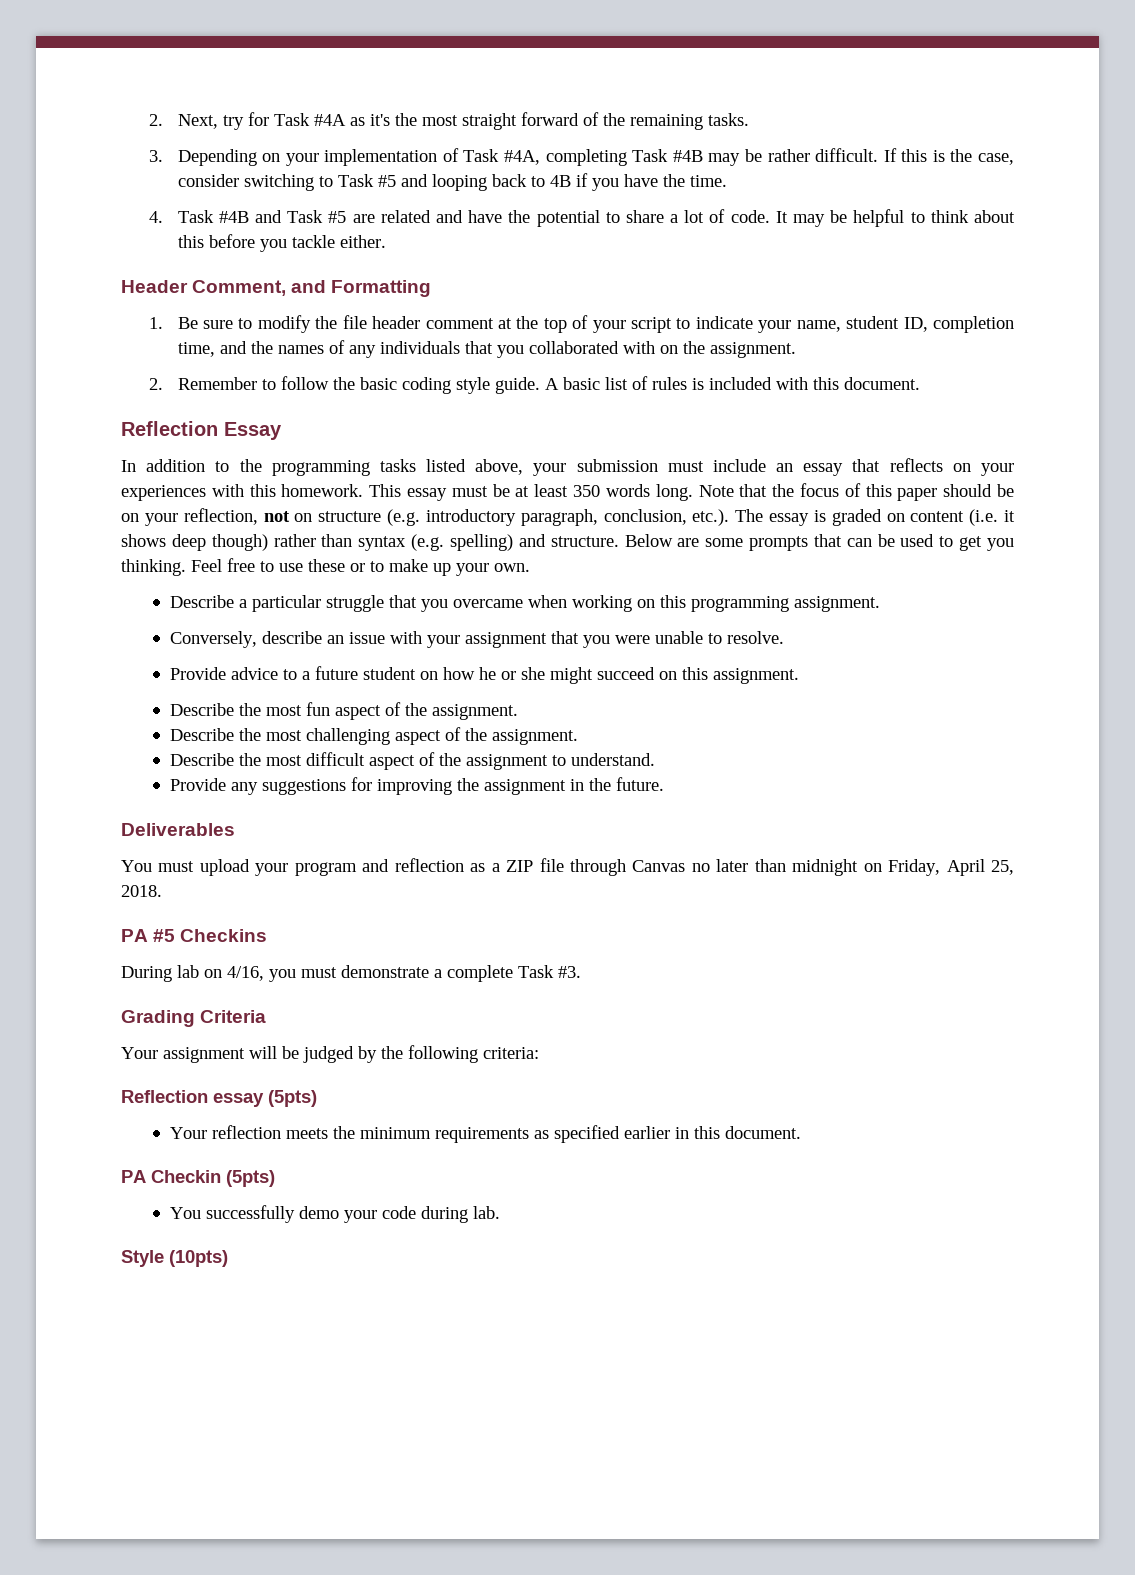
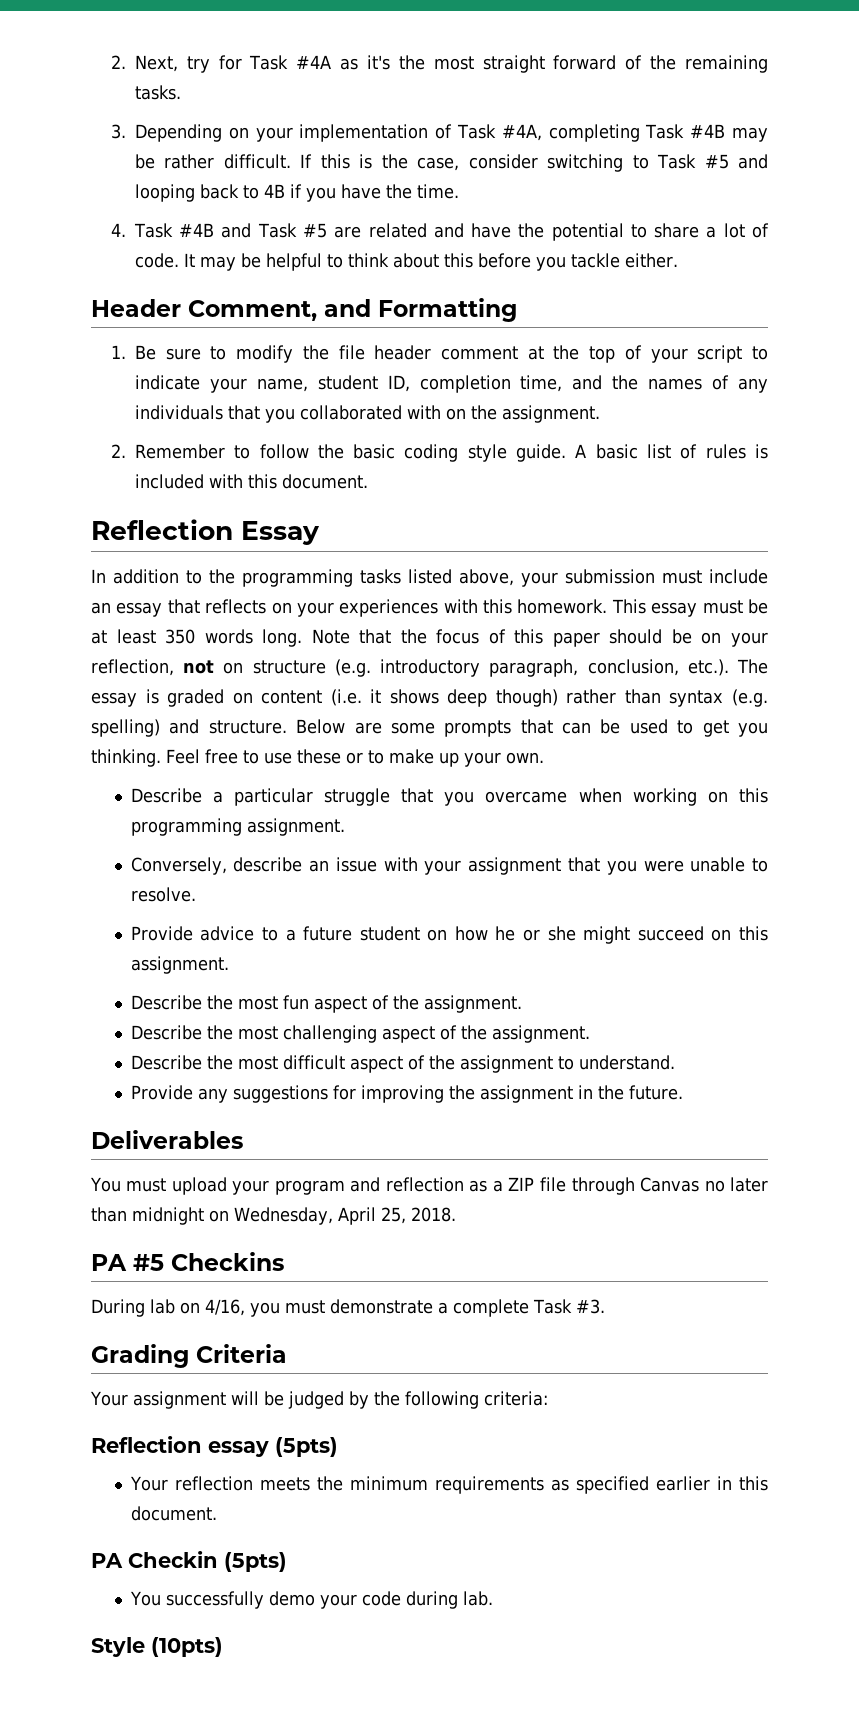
- You must upload your program and reflection as a ZIP file through Canvas no later than midnight on Friday, April 25, 2018.
+ You must upload your program and reflection as a ZIP file through Canvas no later than midnight on Wednesday, April 25, 2018.

